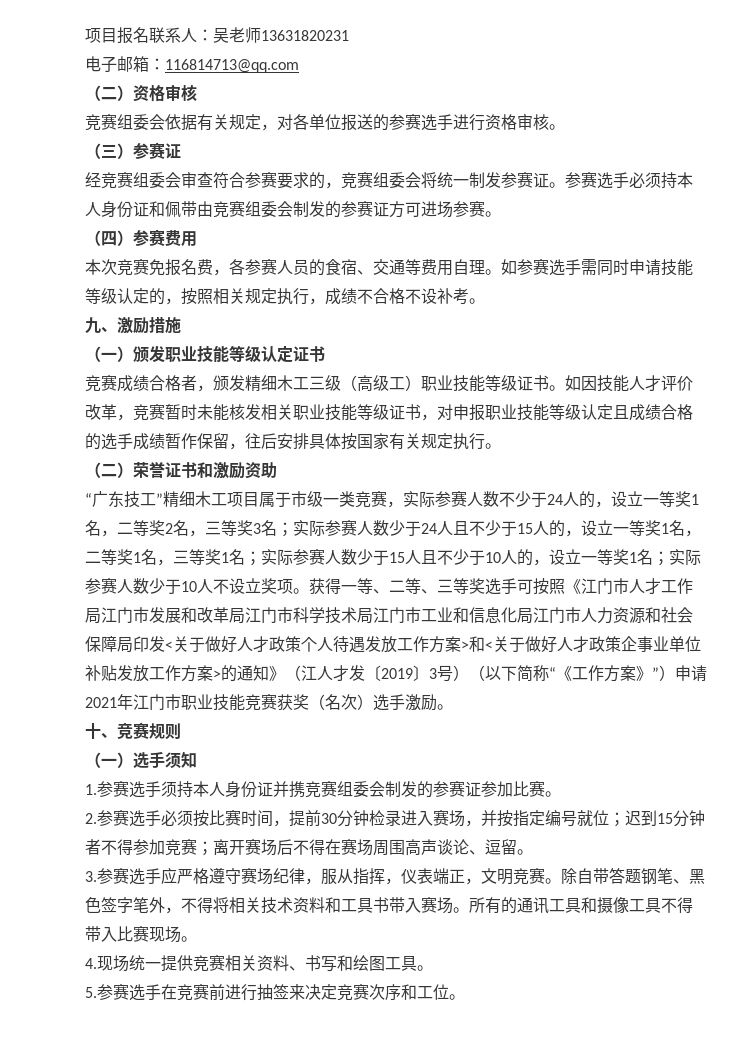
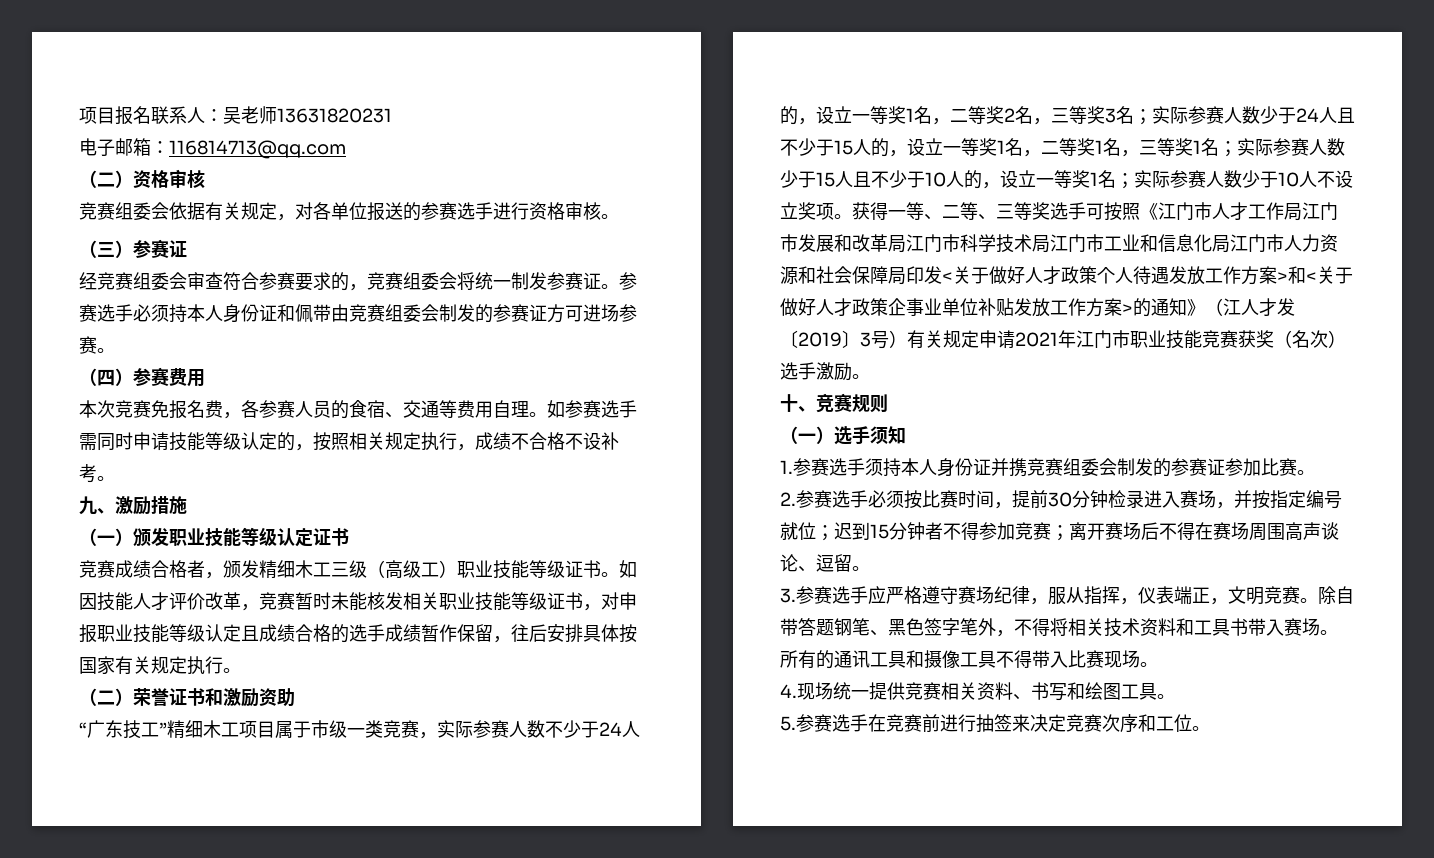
- 获得一等、二等、三等奖选手可按照《江门市人才工作局江门市发展和改革局江门市科学技术局江门市工业和信息化局江门市人力资源和社会保障局印发<关于做好人才政策个人待遇发放工作方案>和<关于做好人才政策企事业单位补贴发放工作方案>的通知》（江人才发〔2019〕3号）（以下简称“《工作方案》”）申请2021年江门市职业技能竞赛获奖（名次）选手激励。
+ 获得一等、二等、三等奖选手可按照《江门市人才工作局江门市发展和改革局江门市科学技术局江门市工业和信息化局江门市人力资源和社会保障局印发<关于做好人才政策个人待遇发放工作方案>和<关于做好人才政策企事业单位补贴发放工作方案>的通知》（江人才发〔2019〕3号）有关规定申请2021年江门市职业技能竞赛获奖（名次）选手激励。

